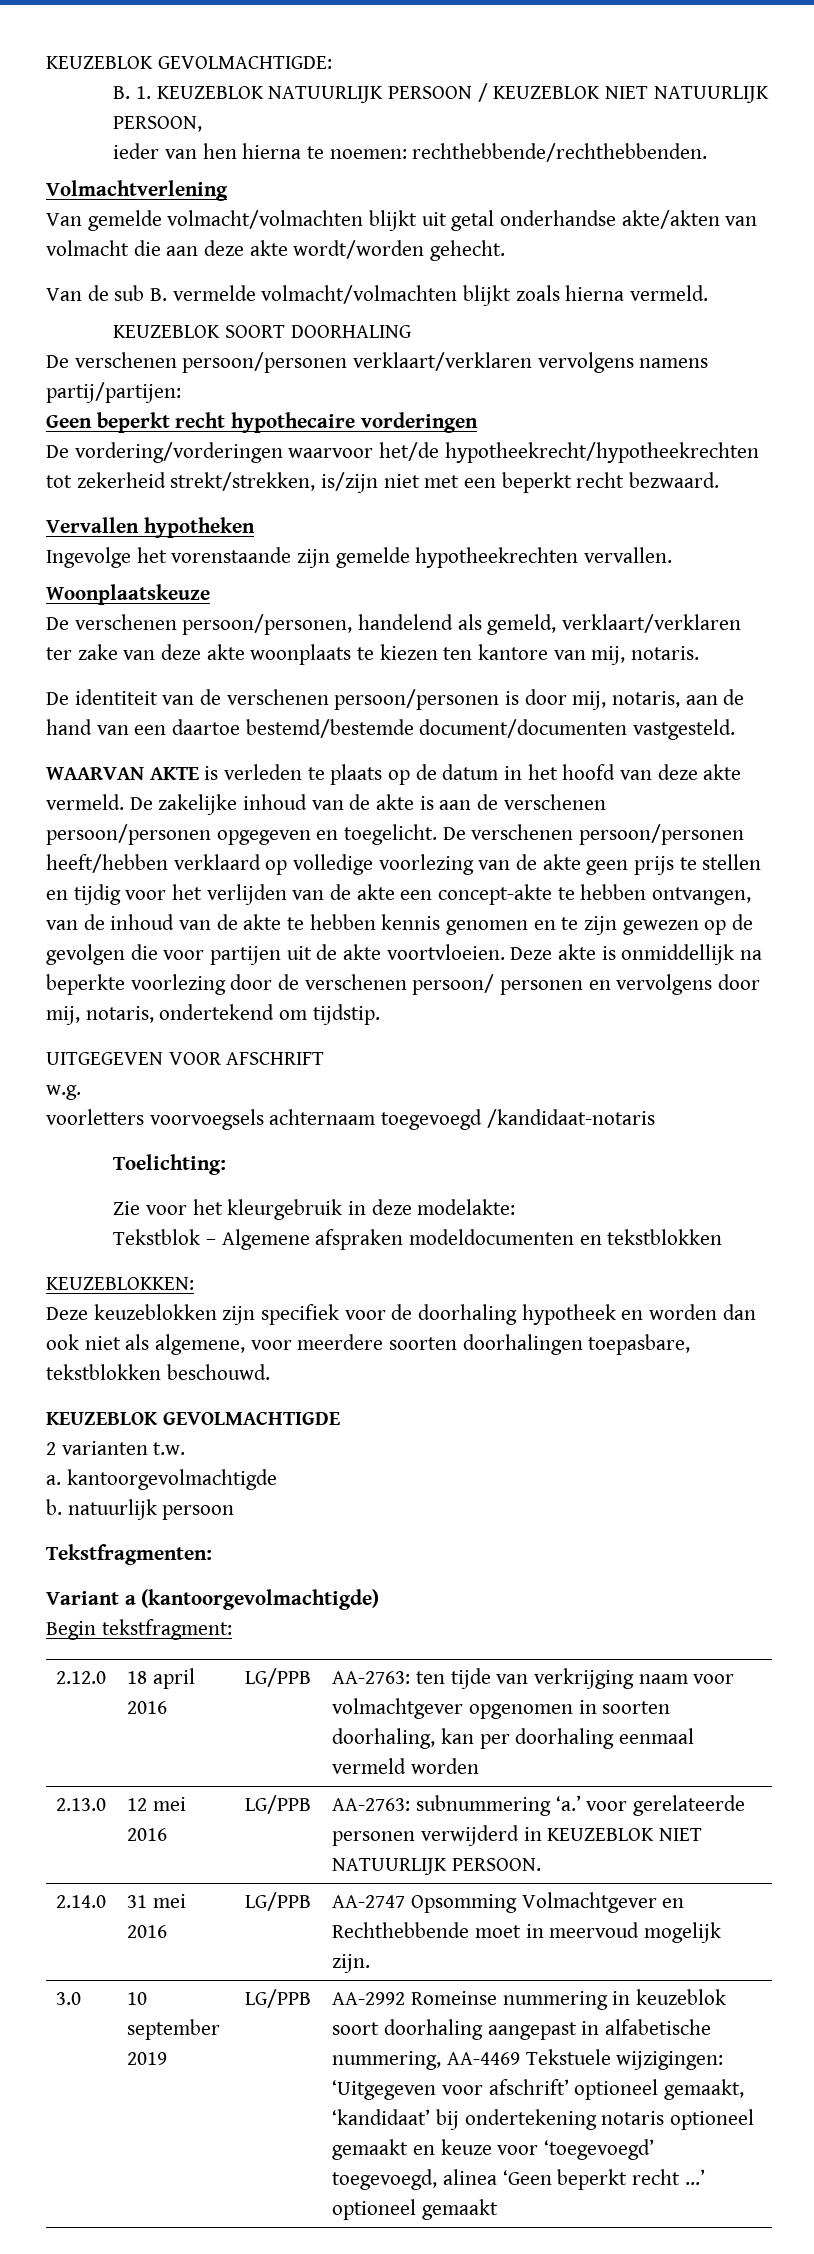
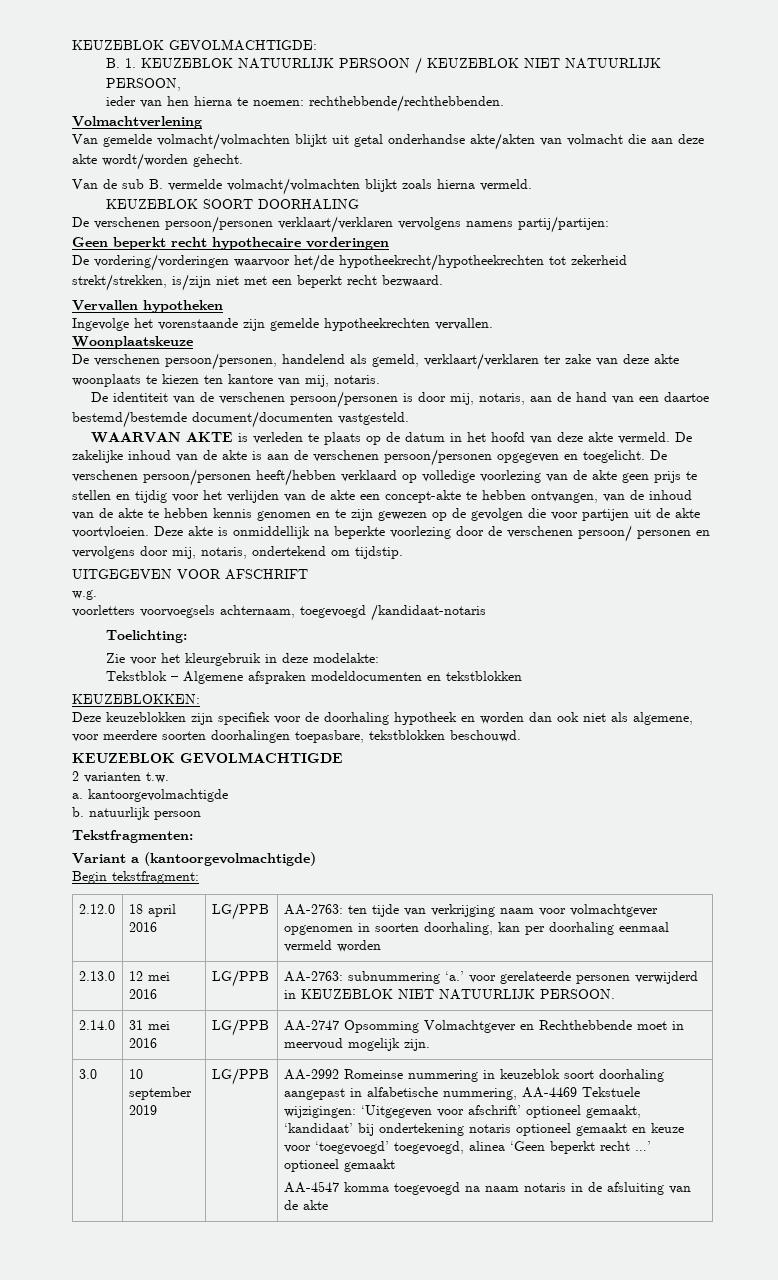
- voorletters voorvoegsels achternaam toegevoegd /kandidaat-notaris
+ voorletters voorvoegsels achternaam, toegevoegd /kandidaat-notaris
+ AA-4547 komma toegevoegd na naam notaris in de afsluiting van de akte

